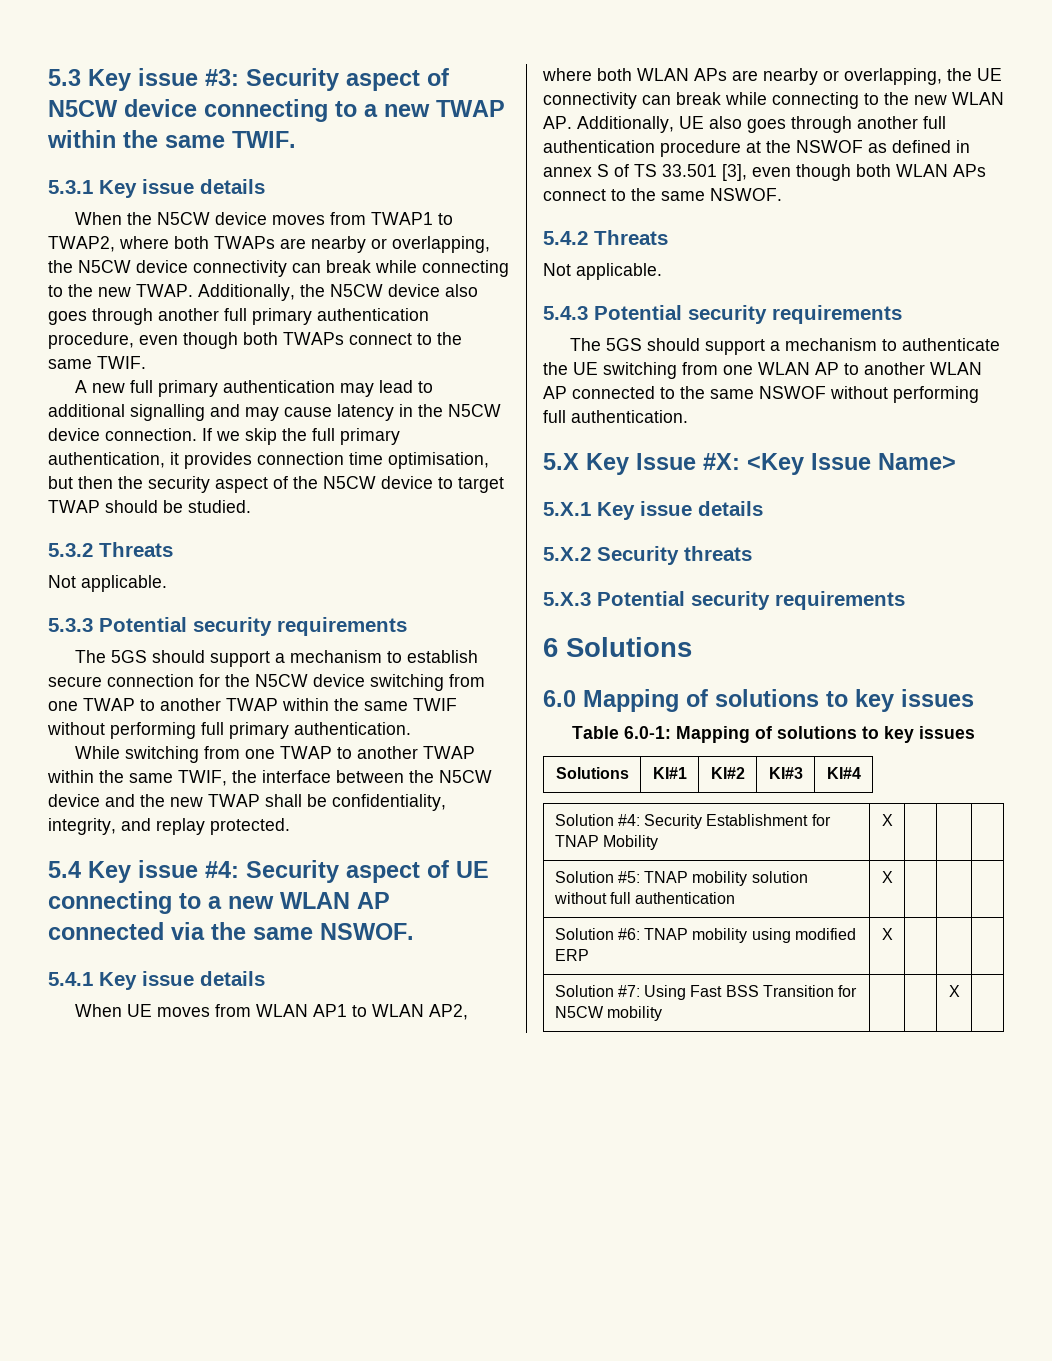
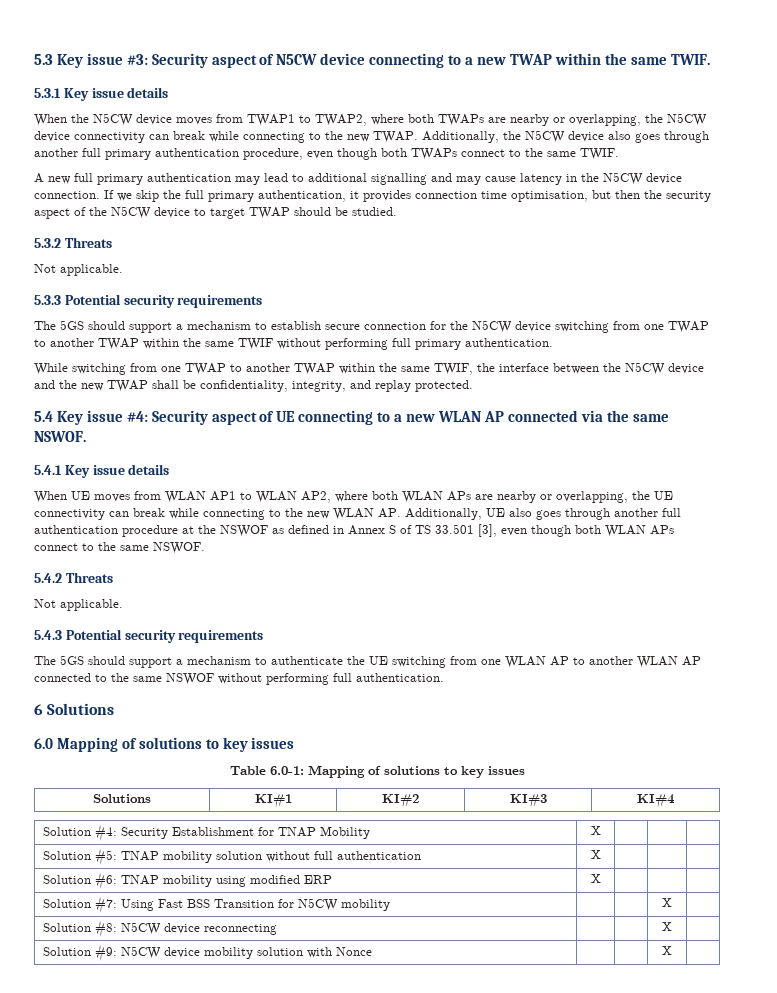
- When UE moves from WLAN AP1 to WLAN AP2, where both WLAN APs are nearby or overlapping, the UE connectivity can break while connecting to the new WLAN AP. Additionally, UE also goes through another full authentication procedure at the NSWOF as defined in annex S of TS 33.501 [3], even though both WLAN APs connect to the same NSWOF.
+ When UE moves from WLAN AP1 to WLAN AP2, where both WLAN APs are nearby or overlapping, the UE connectivity can break while connecting to the new WLAN AP. Additionally, UE also goes through another full authentication procedure at the NSWOF as defined in Annex S of TS 33.501 [3], even though both WLAN APs connect to the same NSWOF.
- 5.X Key Issue #X: <Key Issue Name>
- 5.X.1 Key issue details
- 5.X.2 Security threats
- 5.X.3 Potential security requirements
+ Solution #8: N5CW device reconnecting | | | X |
+ Solution #9: N5CW device mobility solution with Nonce | | | X |

